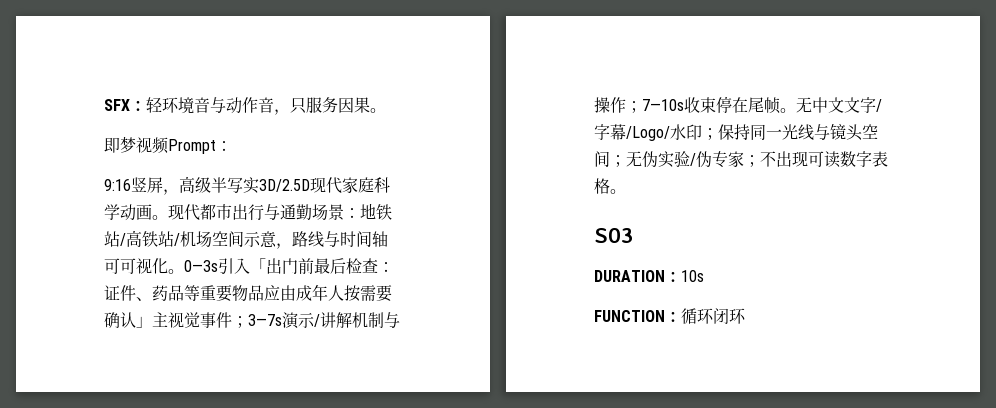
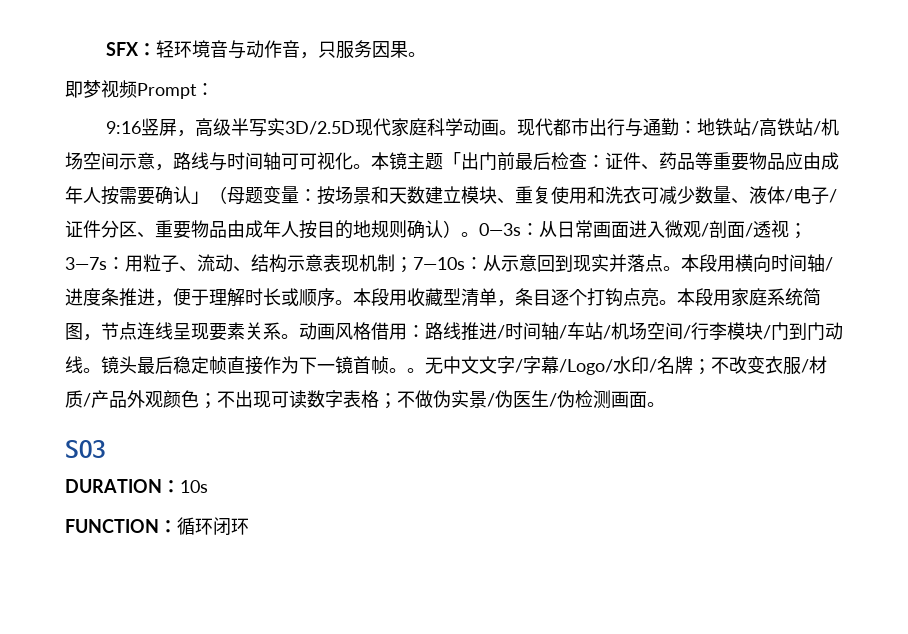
- 现代都市出行与通勤场景：地铁站/高铁站/机场空间示意，路线与时间轴可可视化。
+ 现代都市出行与通勤：地铁站/高铁站/机场空间示意，路线与时间轴可可视化。
- 0—3s引入「出门前最后检查：证件、药品等重要物品应由成年人按需要确认」主视觉事件；3—7s演示/讲解机制与操作；7—10s收束停在尾帧。
+ 本镜主题「出门前最后检查：证件、药品等重要物品应由成年人按需要确认」（母题变量：按场景和天数建立模块、重复使用和洗衣可减少数量、液体/电子/证件分区、重要物品由成年人按目的地规则确认）。0—3s：从日常画面进入微观/剖面/透视；3—7s：用粒子、流动、结构示意表现机制；7—10s：从示意回到现实并落点。本段用横向时间轴/进度条推进，便于理解时长或顺序。本段用收藏型清单，条目逐个打钩点亮。本段用家庭系统简图，节点连线呈现要素关系。动画风格借用：路线推进/时间轴/车站/机场空间/行李模块/门到门动线。镜头最后稳定帧直接作为下一镜首帧。。
- 无中文文字/字幕/Logo/水印；保持同一光线与镜头空间；无伪实验/伪专家；不出现可读数字表格。
+ 无中文文字/字幕/Logo/水印/名牌；不改变衣服/材质/产品外观颜色；不出现可读数字表格；不做伪实景/伪医生/伪检测画面。

